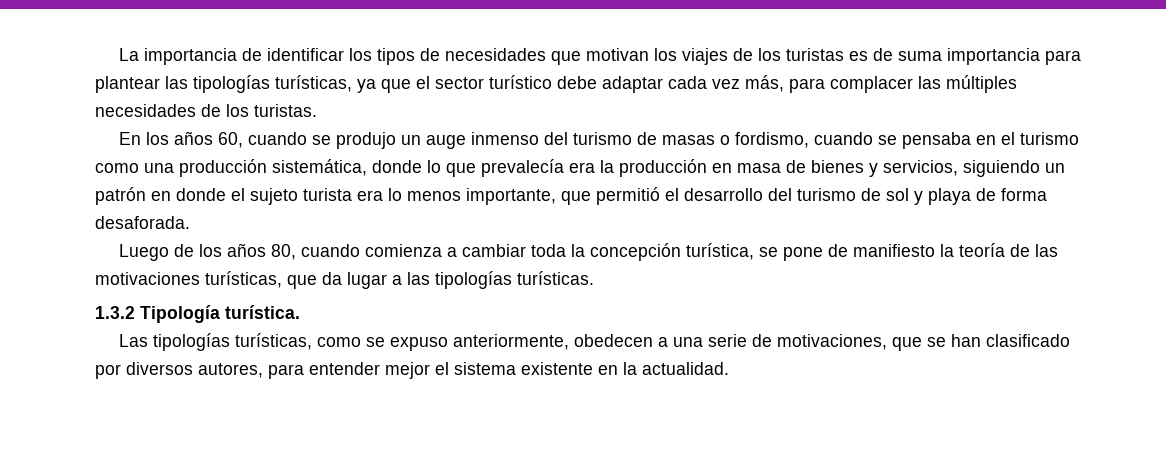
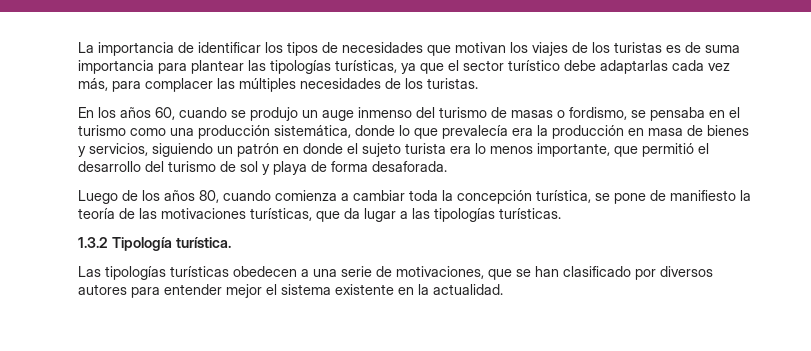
- La importancia de identificar los tipos de necesidades que motivan los viajes de los turistas es de suma importancia para plantear las tipologías turísticas, ya que el sector turístico debe adaptar cada vez más, para complacer las múltiples necesidades de los turistas.
+ La importancia de identificar los tipos de necesidades que motivan los viajes de los turistas es de suma importancia para plantear las tipologías turísticas, ya que el sector turístico debe adaptarlas cada vez más, para complacer las múltiples necesidades de los turistas.
- En los años 60, cuando se produjo un auge inmenso del turismo de masas o fordismo, cuando se pensaba en el turismo como una producción sistemática, donde lo que prevalecía era la producción en masa de bienes y servicios, siguiendo un patrón en donde el sujeto turista era lo menos importante, que permitió el desarrollo del turismo de sol y playa de forma desaforada.
+ En los años 60, cuando se produjo un auge inmenso del turismo de masas o fordismo, se pensaba en el turismo como una producción sistemática, donde lo que prevalecía era la producción en masa de bienes y servicios, siguiendo un patrón en donde el sujeto turista era lo menos importante, que permitió el desarrollo del turismo de sol y playa de forma desaforada.
- Las tipologías turísticas, como se expuso anteriormente, obedecen a una serie de motivaciones, que se han clasificado por diversos autores, para entender mejor el sistema existente en la actualidad.
+ Las tipologías turísticas obedecen a una serie de motivaciones, que se han clasificado por diversos autores para entender mejor el sistema existente en la actualidad.

